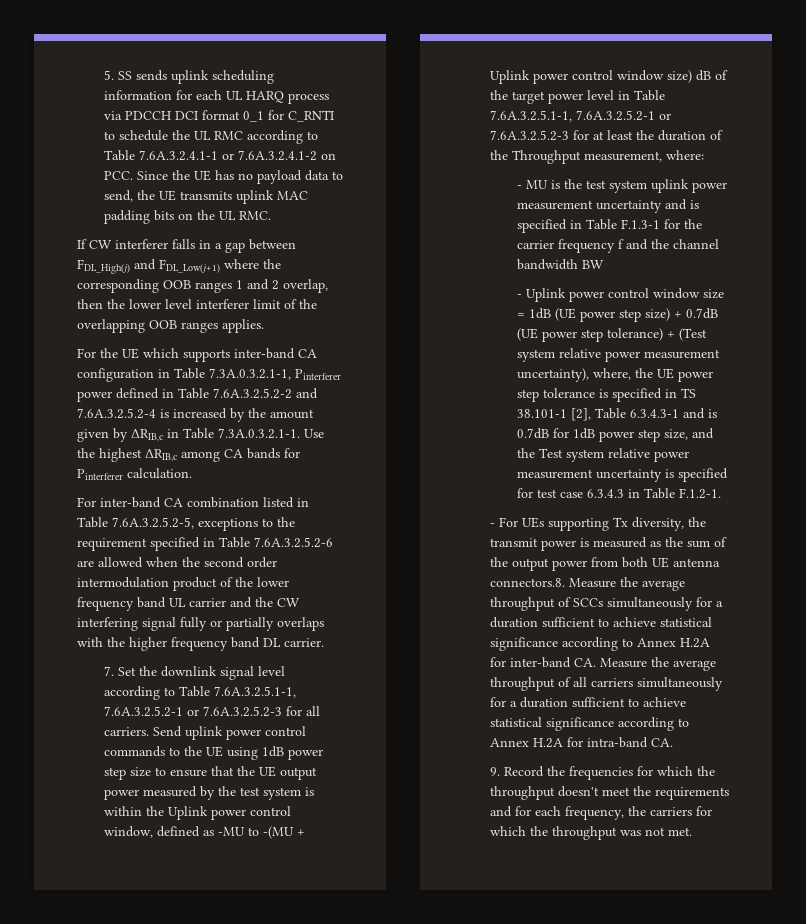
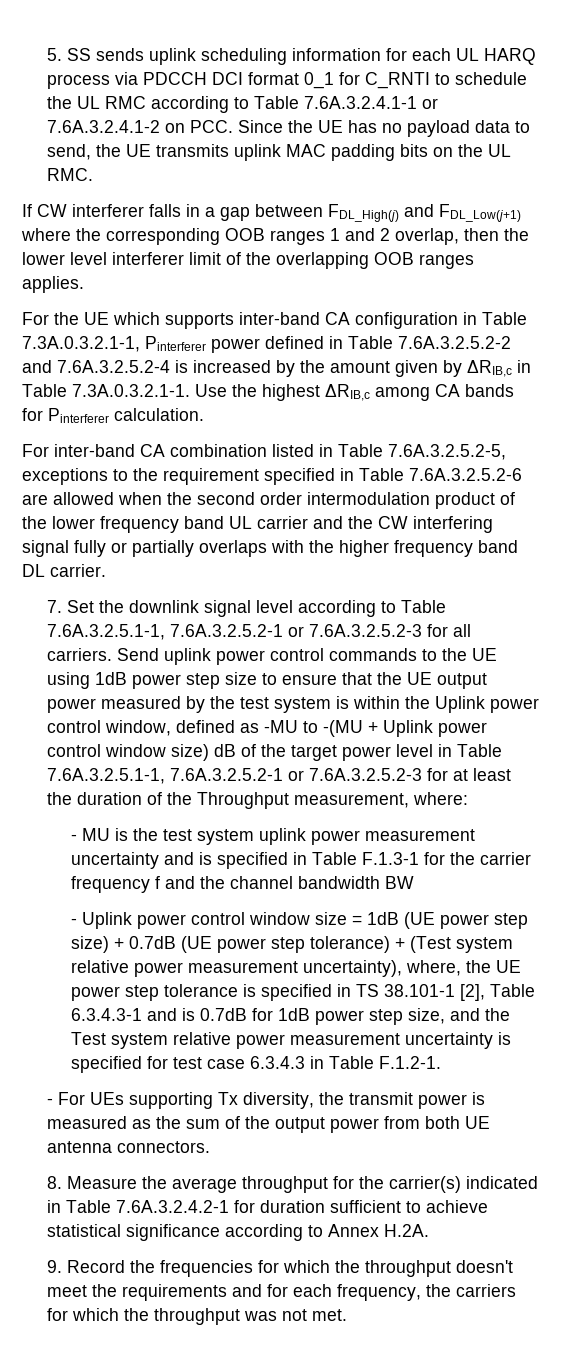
- - For UEs supporting Tx diversity, the transmit power is measured as the sum of the output power from both UE antenna connectors.8. Measure the average throughput of SCCs simultaneously for a duration sufficient to achieve statistical significance according to Annex H.2A for inter-band CA. Measure the average throughput of all carriers simultaneously for a duration sufficient to achieve statistical significance according to Annex H.2A for intra-band CA.
+ - For UEs supporting Tx diversity, the transmit power is measured as the sum of the output power from both UE antenna connectors.
+ 8. Measure the average throughput for the carrier(s) indicated in Table 7.6A.3.2.4.2-1 for duration sufficient to achieve statistical significance according to Annex H.2A.

